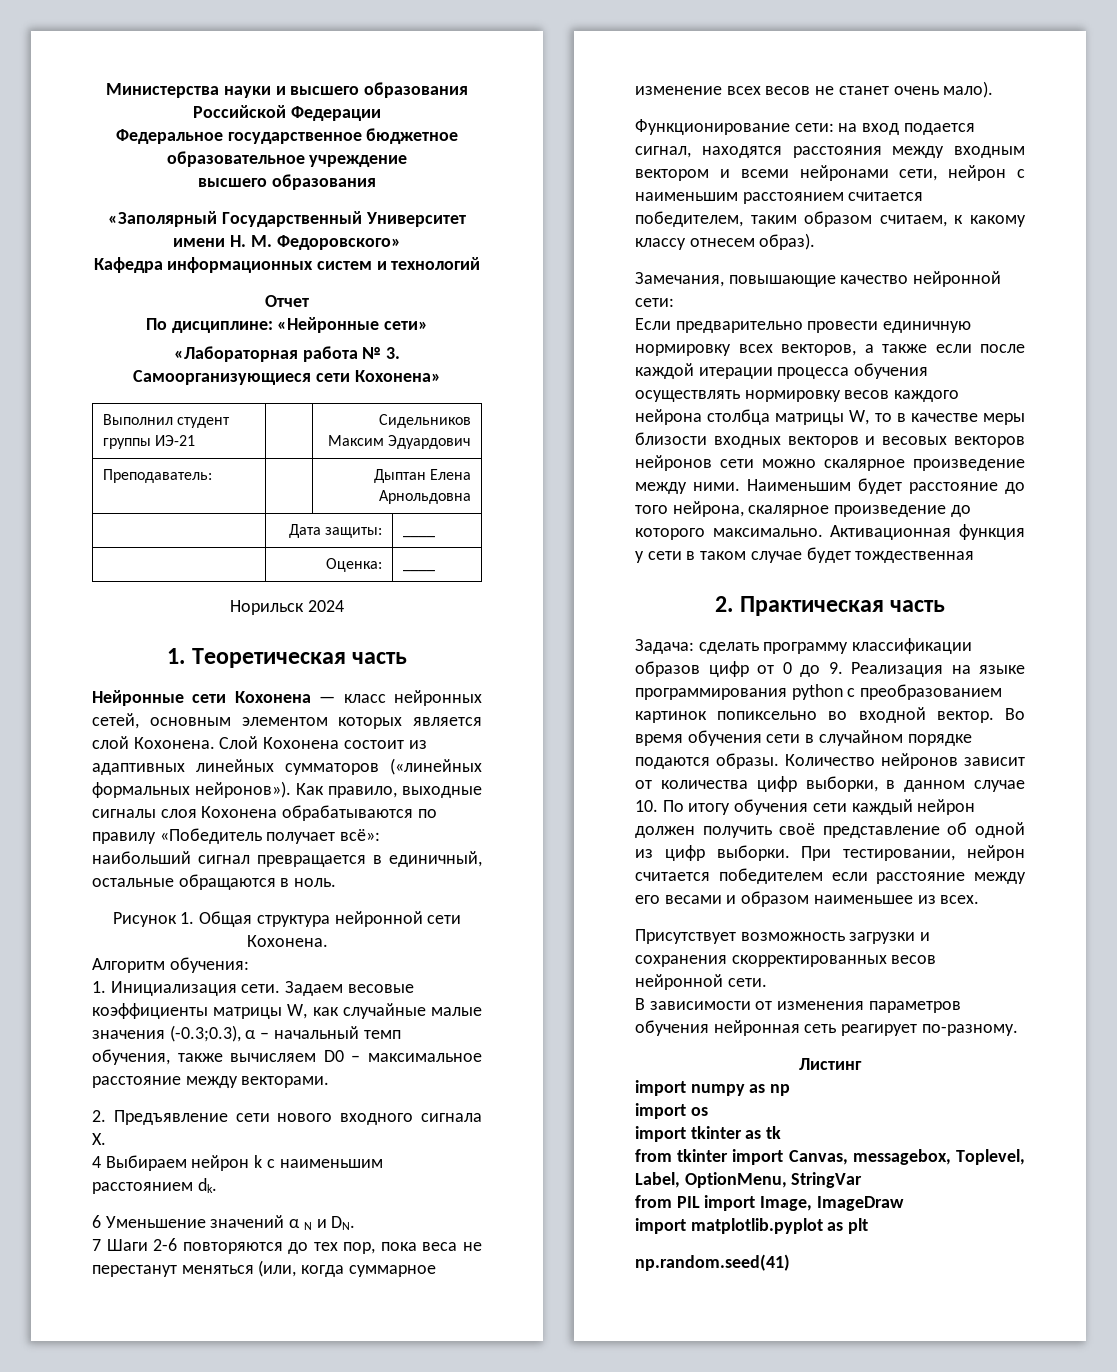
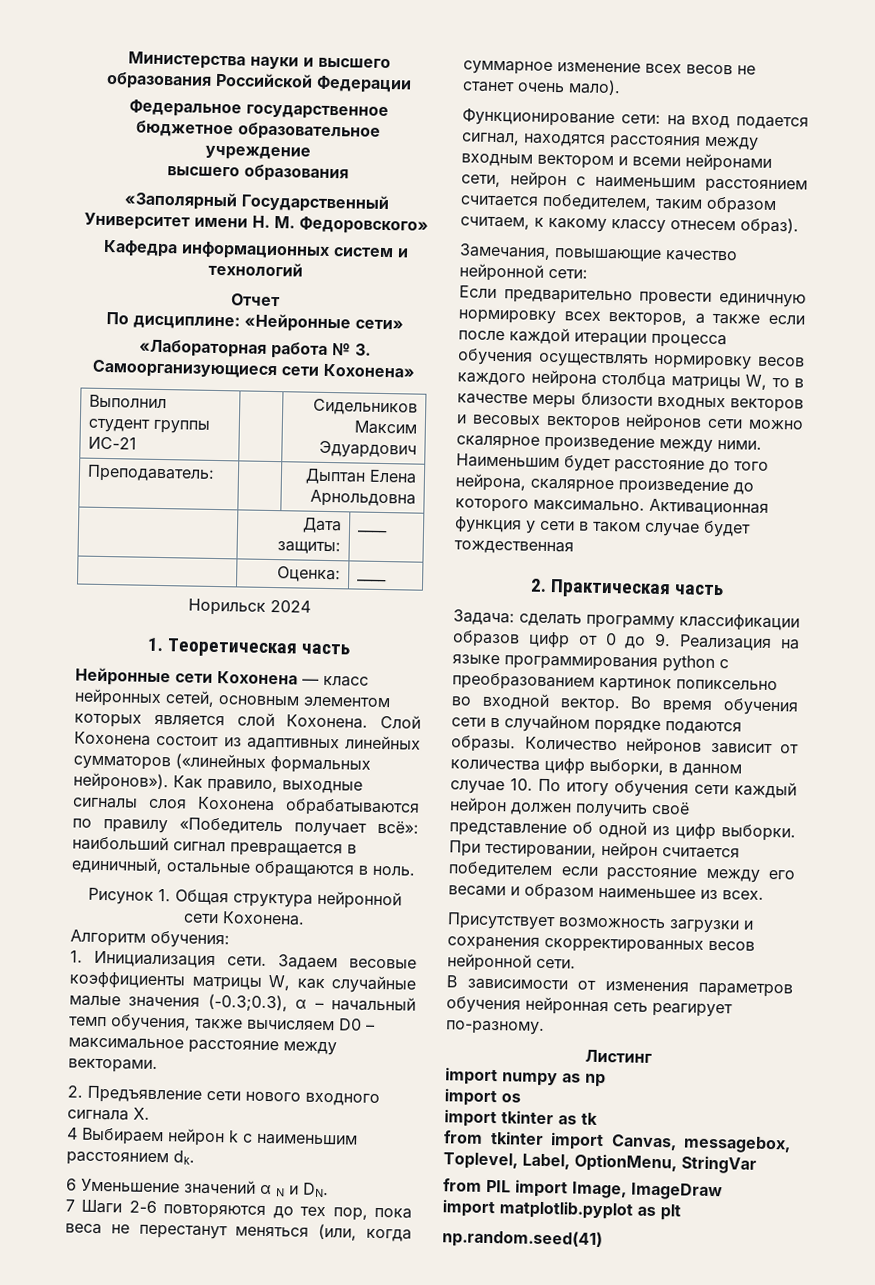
- Выполнил студент группы ИЭ-21 | | Сидельников Максим Эдуардович
+ Выполнил студент группы ИС-21 | | Сидельников Максим Эдуардович

